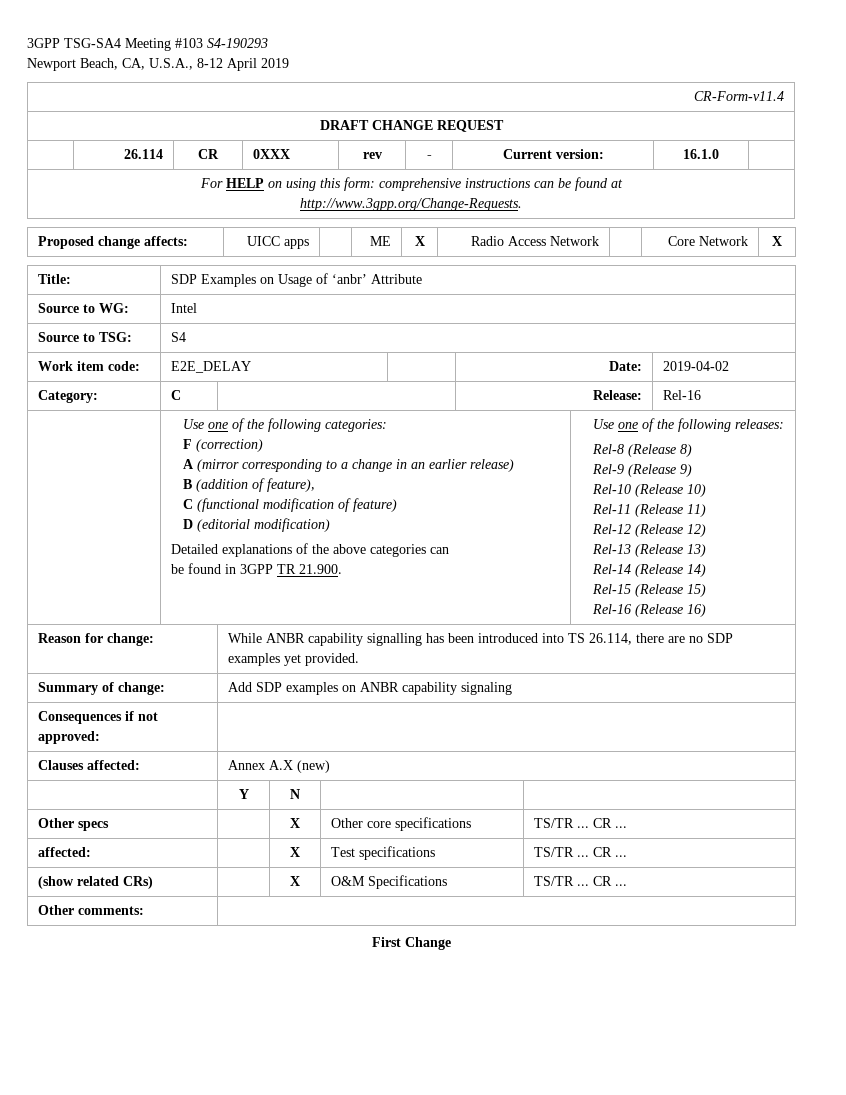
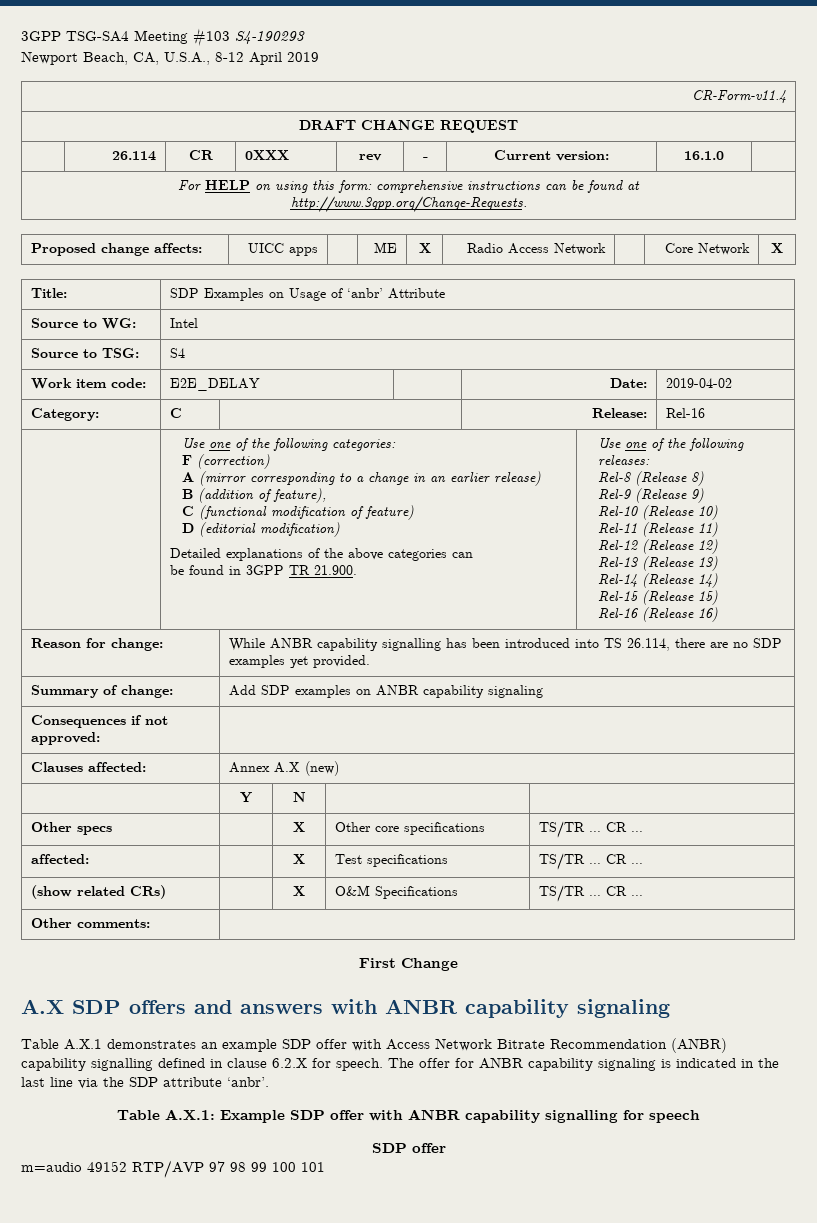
+ A.X SDP offers and answers with ANBR capability signaling
+ Table A.X.1 demonstrates an example SDP offer with Access Network Bitrate Recommendation (ANBR) capability signalling defined in clause 6.2.X for speech. The offer for ANBR capability signaling is indicated in the last line via the SDP attribute ‘anbr’.
+ Table A.X.1: Example SDP offer with ANBR capability signalling for speech
+ SDP offer
+ m=audio 49152 RTP/AVP 97 98 99 100 101

